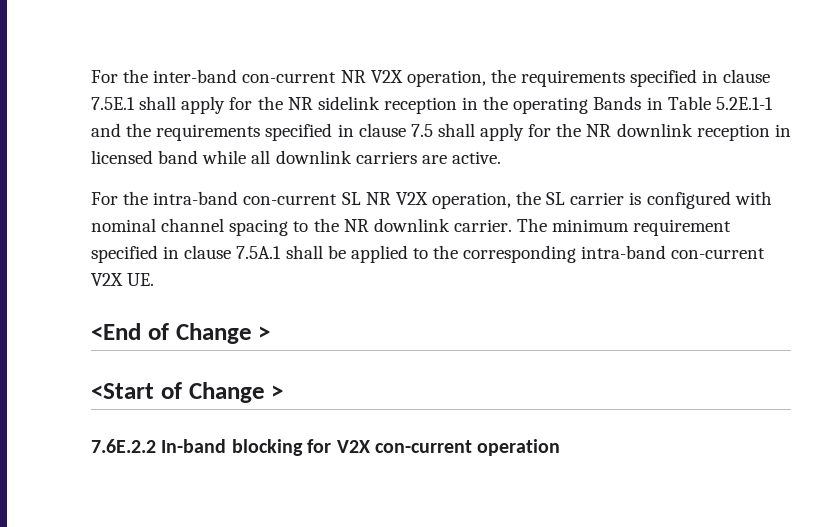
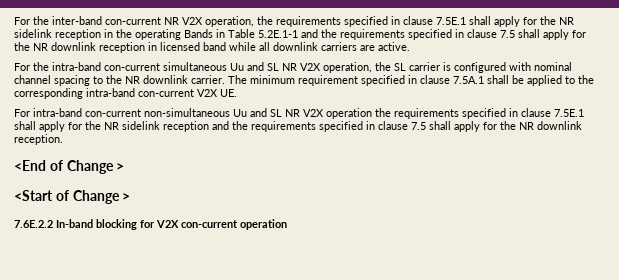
- For the intra-band con-current SL NR V2X operation, the SL carrier is configured with nominal channel spacing to the NR downlink carrier.
+ For the intra-band con-current simultaneous Uu and SL NR V2X operation, the SL carrier is configured with nominal channel spacing to the NR downlink carrier.
+ For intra-band con-current non-simultaneous Uu and SL NR V2X operation the requirements specified in clause 7.5E.1 shall apply for the NR sidelink reception and the requirements specified in clause 7.5 shall apply for the NR downlink reception.

